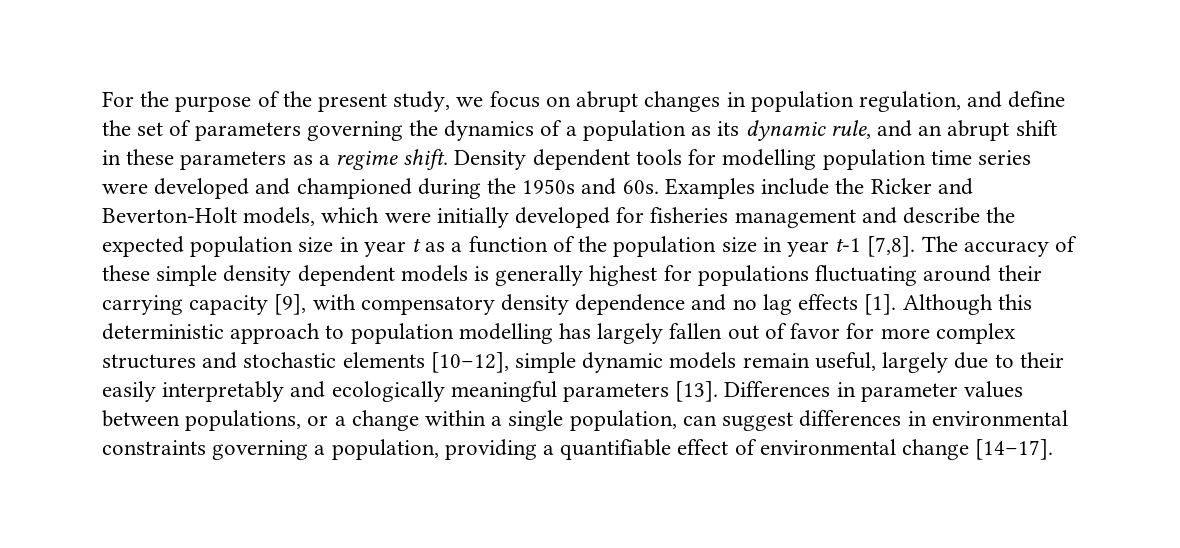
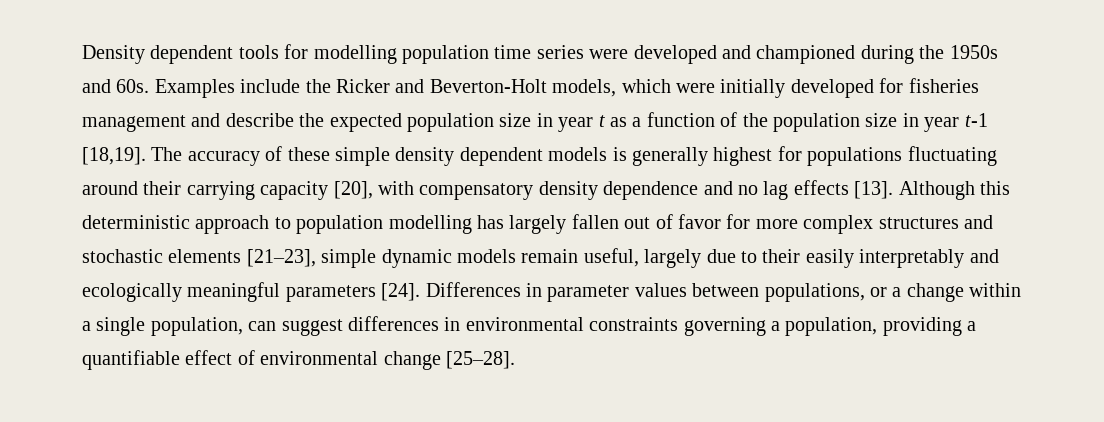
- For the purpose of the present study, we focus on abrupt changes in population regulation, and define the set of parameters governing the dynamics of a population as its dynamic rule, and an abrupt shift in these parameters as a regime shift.
- Examples include the Ricker and Beverton-Holt models, which were initially developed for fisheries management and describe the expected population size in year t as a function of the population size in year t-1 [7,8].
+ Examples include the Ricker and Beverton-Holt models, which were initially developed for fisheries management and describe the expected population size in year t as a function of the population size in year t-1 [18,19].
- The accuracy of these simple density dependent models is generally highest for populations fluctuating around their carrying capacity [9], with compensatory density dependence and no lag effects [1].
+ The accuracy of these simple density dependent models is generally highest for populations fluctuating around their carrying capacity [20], with compensatory density dependence and no lag effects [13].
- Although this deterministic approach to population modelling has largely fallen out of favor for more complex structures and stochastic elements [10–12], simple dynamic models remain useful, largely due to their easily interpretably and ecologically meaningful parameters [13].
+ Although this deterministic approach to population modelling has largely fallen out of favor for more complex structures and stochastic elements [21–23], simple dynamic models remain useful, largely due to their easily interpretably and ecologically meaningful parameters [24].
- Differences in parameter values between populations, or a change within a single population, can suggest differences in environmental constraints governing a population, providing a quantifiable effect of environmental change [14–17].
+ Differences in parameter values between populations, or a change within a single population, can suggest differences in environmental constraints governing a population, providing a quantifiable effect of environmental change [25–28].

